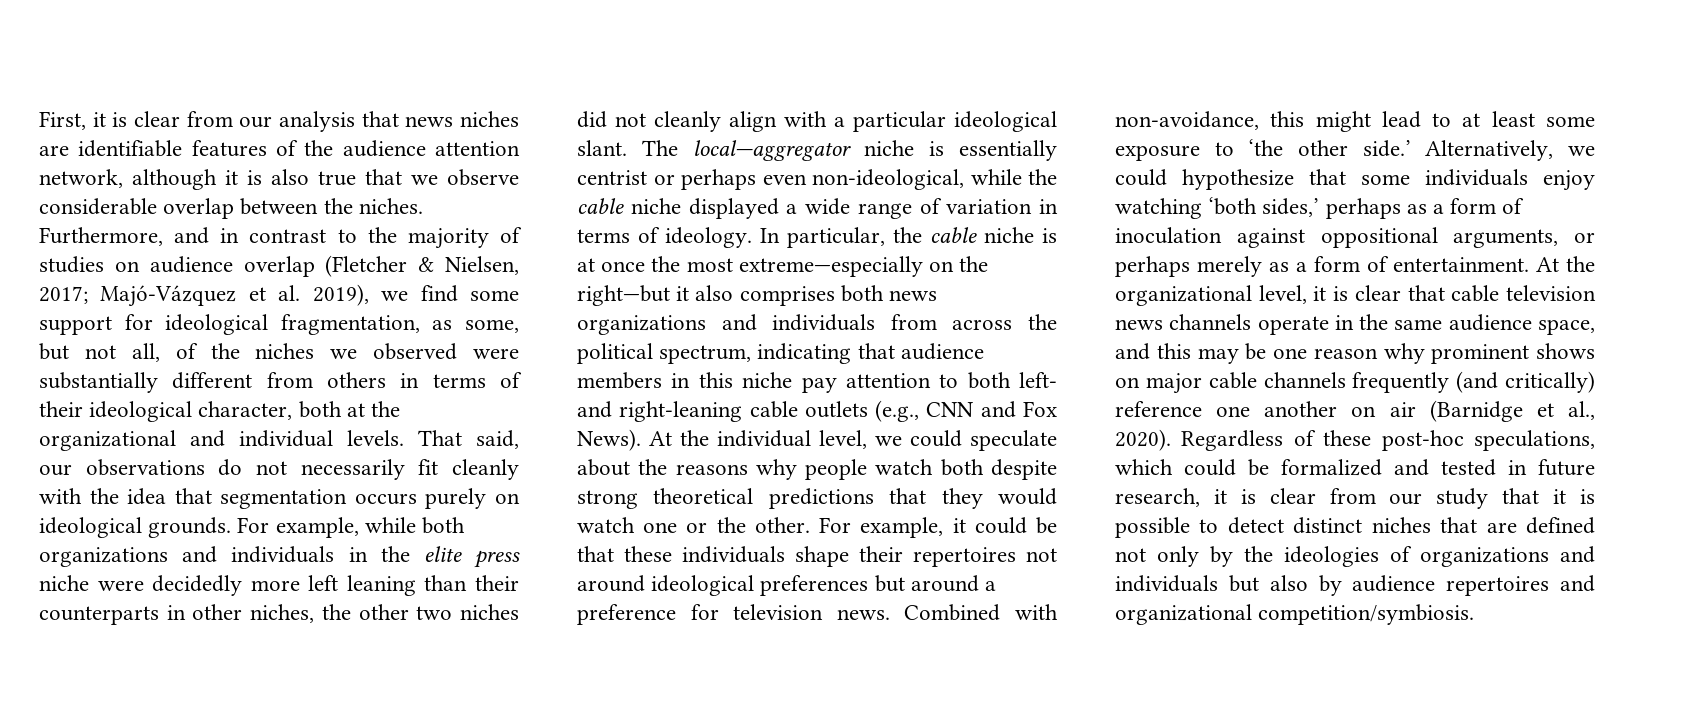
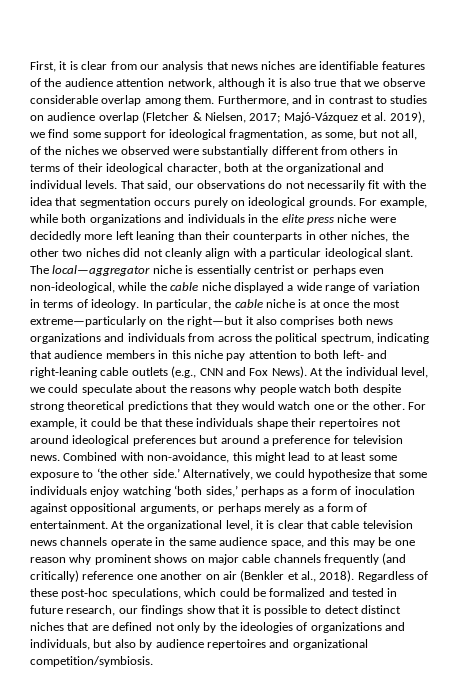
- First, it is clear from our analysis that news niches are identifiable features of the audience attention network, although it is also true that we observe considerable overlap between the niches.
+ First, it is clear from our analysis that news niches are identifiable features of the audience attention network, although it is also true that we observe considerable overlap among them.
- Furthermore, and in contrast to the majority of studies on audience overlap (Fletcher & Nielsen, 2017; Majó-Vázquez et al. 2019), we find some support for ideological fragmentation, as some, but not all, of the niches we observed were substantially different from others in terms of their ideological character, both at the organizational and individual levels.
+ Furthermore, and in contrast to studies on audience overlap (Fletcher & Nielsen, 2017; Majó-Vázquez et al. 2019), we find some support for ideological fragmentation, as some, but not all, of the niches we observed were substantially different from others in terms of their ideological character, both at the organizational and individual levels.
- That said, our observations do not necessarily fit cleanly with the idea that segmentation occurs purely on ideological grounds.
+ That said, our observations do not necessarily fit with the idea that segmentation occurs purely on ideological grounds.
- In particular, the cable niche is at once the most extreme—especially on the right—but it also comprises both news organizations and individuals from across the political spectrum, indicating that audience members in this niche pay attention to both left- and right-leaning cable outlets (e.g., CNN and Fox News).
+ In particular, the cable niche is at once the most extreme—particularly on the right—but it also comprises both news organizations and individuals from across the political spectrum, indicating that audience members in this niche pay attention to both left- and right-leaning cable outlets (e.g., CNN and Fox News).
- At the organizational level, it is clear that cable television news channels operate in the same audience space, and this may be one reason why prominent shows on major cable channels frequently (and critically) reference one another on air (Barnidge et al., 2020).
+ At the organizational level, it is clear that cable television news channels operate in the same audience space, and this may be one reason why prominent shows on major cable channels frequently (and critically) reference one another on air (Benkler et al., 2018).
- Regardless of these post-hoc speculations, which could be formalized and tested in future research, it is clear from our study that it is possible to detect distinct niches that are defined not only by the ideologies of organizations and individuals but also by audience repertoires and organizational competition/symbiosis.
+ Regardless of these post-hoc speculations, which could be formalized and tested in future research, our findings show that it is possible to detect distinct niches that are defined not only by the ideologies of organizations and individuals, but also by audience repertoires and organizational competition/symbiosis.

